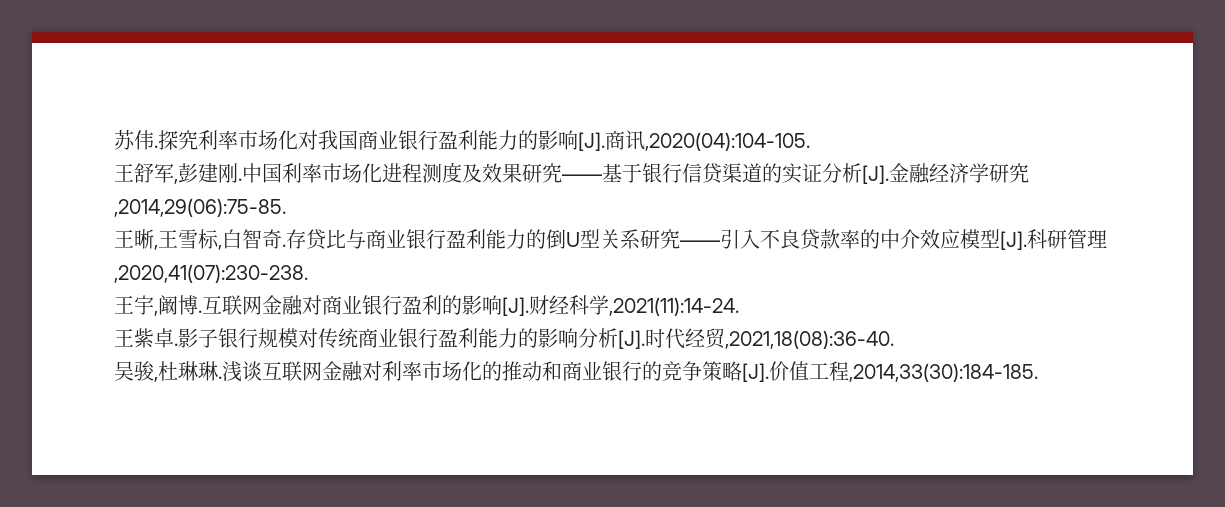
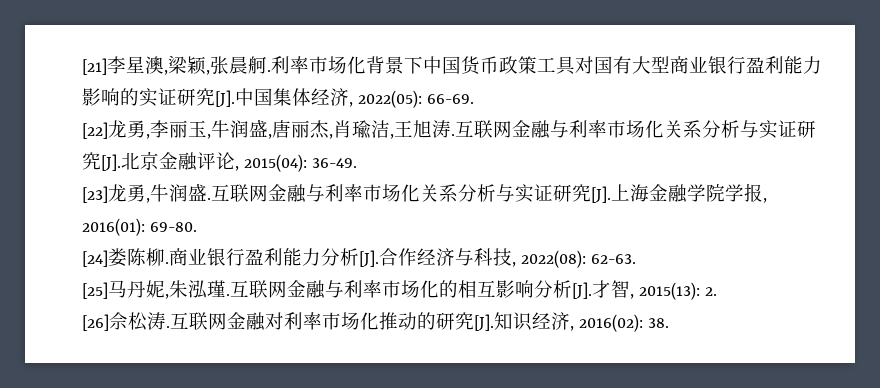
- 苏伟.探究利率市场化对我国商业银行盈利能力的影响[J].商讯,2020(04):104-105.
- 王舒军,彭建刚.中国利率市场化进程测度及效果研究——基于银行信贷渠道的实证分析[J].金融经济学研究,2014,29(06):75-85.
- 王晰,王雪标,白智奇.存贷比与商业银行盈利能力的倒U型关系研究——引入不良贷款率的中介效应模型[J].科研管理,2020,41(07):230-238.
- 王宇,阚博.互联网金融对商业银行盈利的影响[J].财经科学,2021(11):14-24.
- 王紫卓.影子银行规模对传统商业银行盈利能力的影响分析[J].时代经贸,2021,18(08):36-40.
- 吴骏,杜琳琳.浅谈互联网金融对利率市场化的推动和商业银行的竞争策略[J].价值工程,2014,33(30):184-185.
+ [21]李星澳,梁颖,张晨舸.利率市场化背景下中国货币政策工具对国有大型商业银行盈利能力影响的实证研究[J].中国集体经济, 2022(05): 66-69.
+ [22]龙勇,李丽玉,牛润盛,唐丽杰,肖瑜洁,王旭涛.互联网金融与利率市场化关系分析与实证研究[J].北京金融评论, 2015(04): 36-49.
+ [23]龙勇,牛润盛.互联网金融与利率市场化关系分析与实证研究[J].上海金融学院学报, 2016(01): 69-80.
+ [24]娄陈柳.商业银行盈利能力分析[J].合作经济与科技, 2022(08): 62-63.
+ [25]马丹妮,朱泓瑾.互联网金融与利率市场化的相互影响分析[J].才智, 2015(13): 2.
+ [26]佘松涛.互联网金融对利率市场化推动的研究[J].知识经济, 2016(02): 38.

